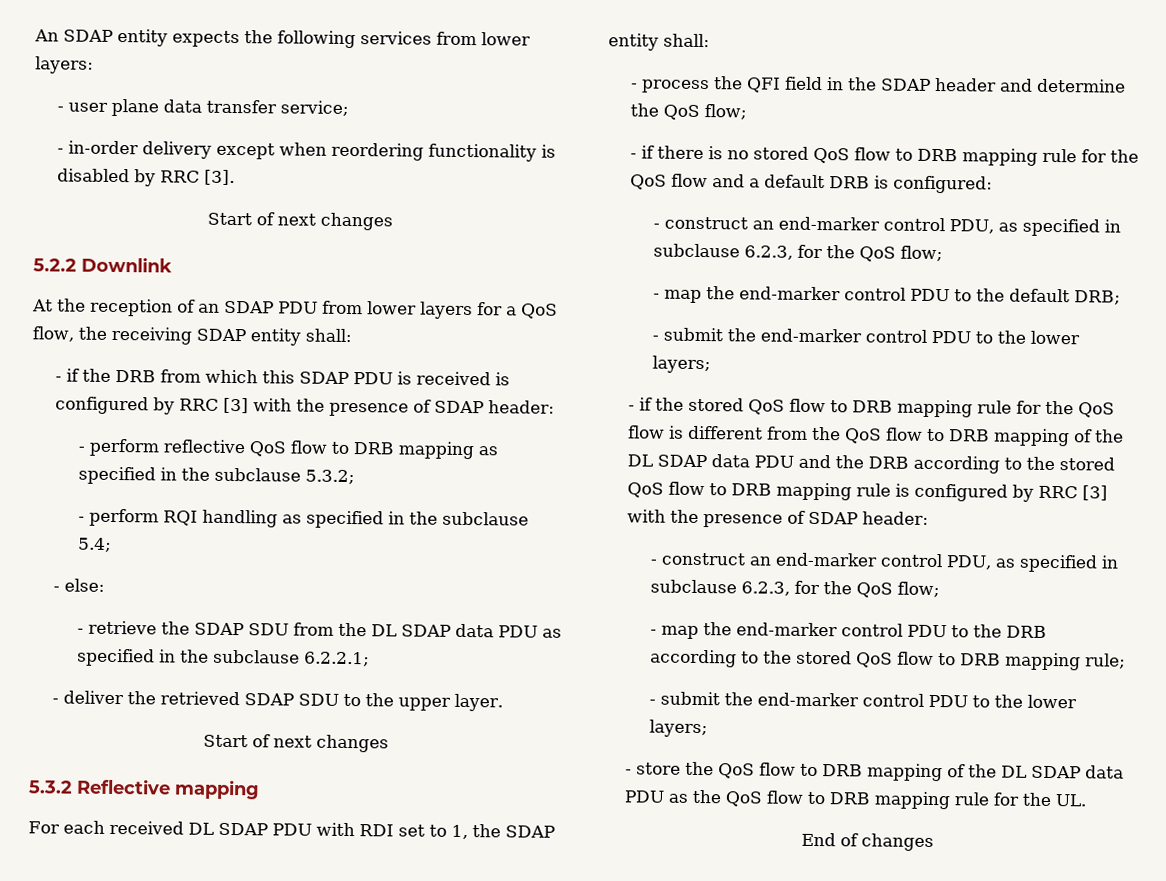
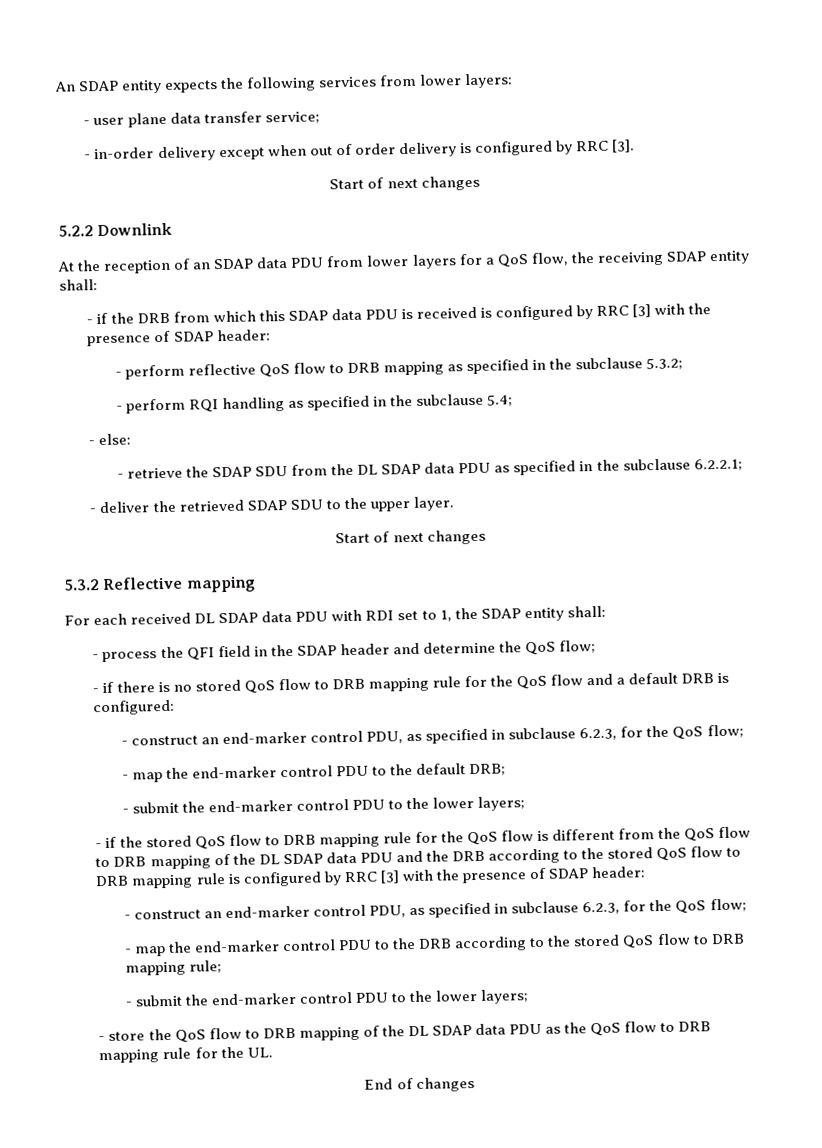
- - in-order delivery except when reordering functionality is disabled by RRC [3].
+ - in-order delivery except when out of order delivery is configured by RRC [3].
- At the reception of an SDAP PDU from lower layers for a QoS flow, the receiving SDAP entity shall:
+ At the reception of an SDAP data PDU from lower layers for a QoS flow, the receiving SDAP entity shall:
- - if the DRB from which this SDAP PDU is received is configured by RRC [3] with the presence of SDAP header:
+ - if the DRB from which this SDAP data PDU is received is configured by RRC [3] with the presence of SDAP header:
- For each received DL SDAP PDU with RDI set to 1, the SDAP entity shall:
+ For each received DL SDAP data PDU with RDI set to 1, the SDAP entity shall:

